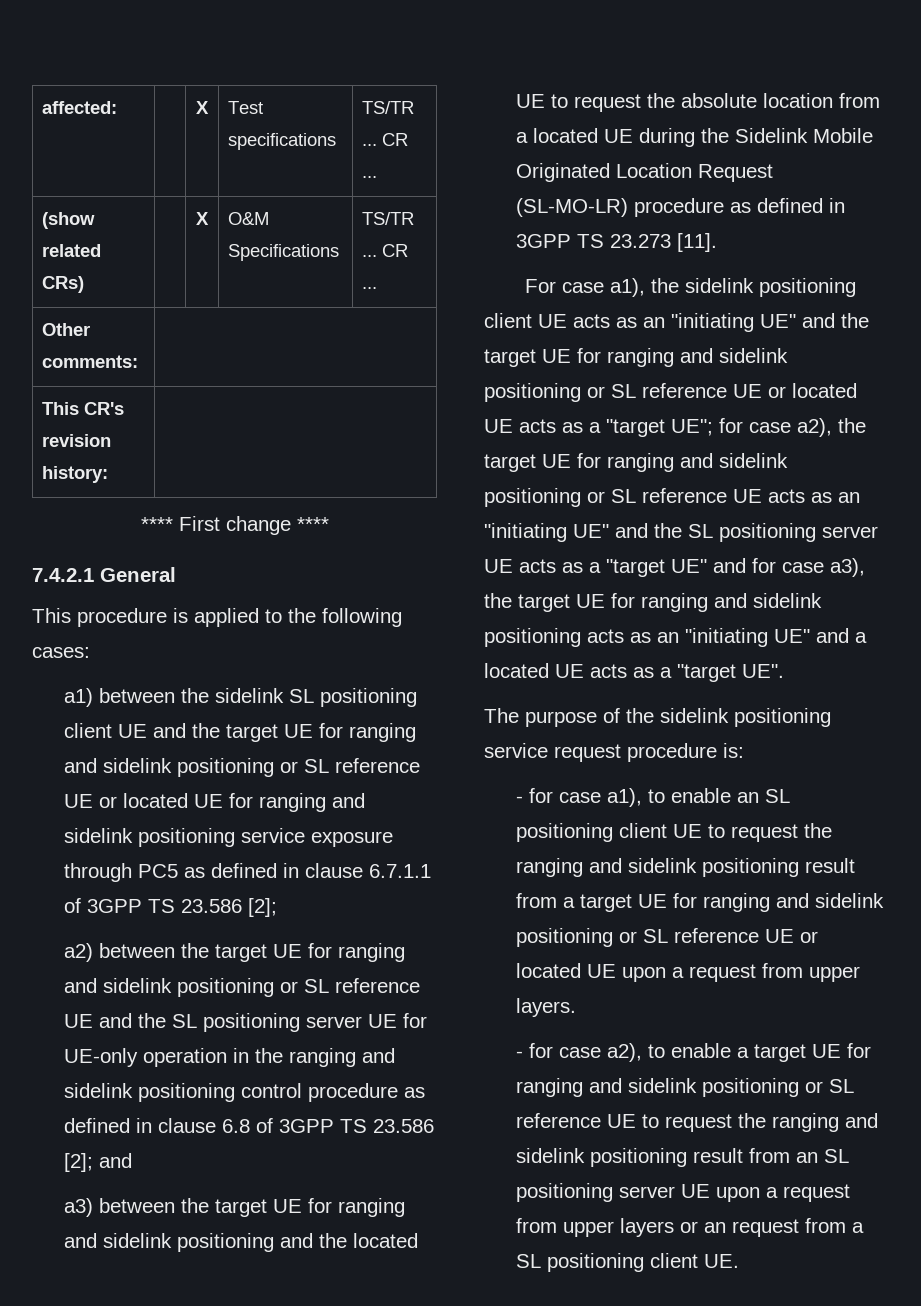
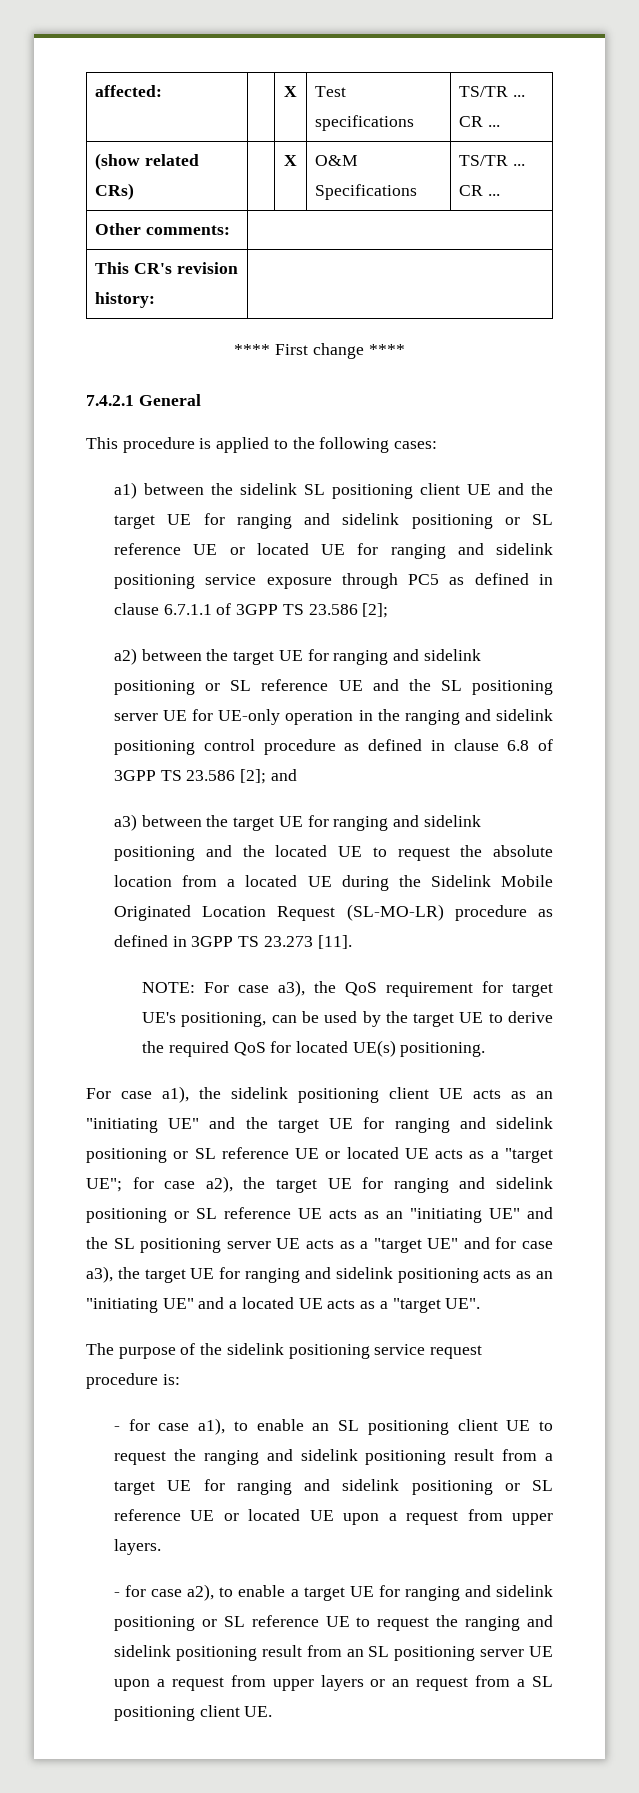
+ NOTE: For case a3), the QoS requirement for target UE's positioning, can be used by the target UE to derive the required QoS for located UE(s) positioning.

